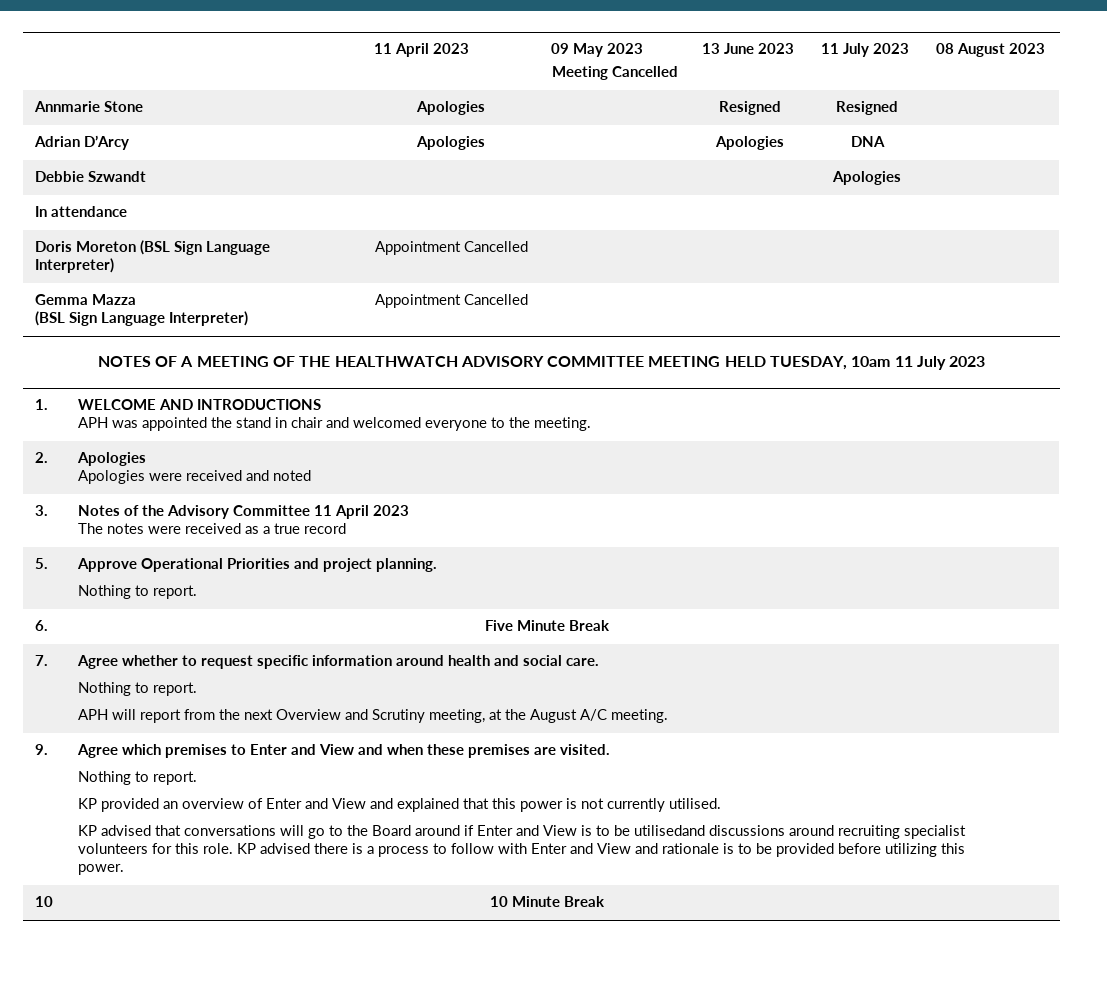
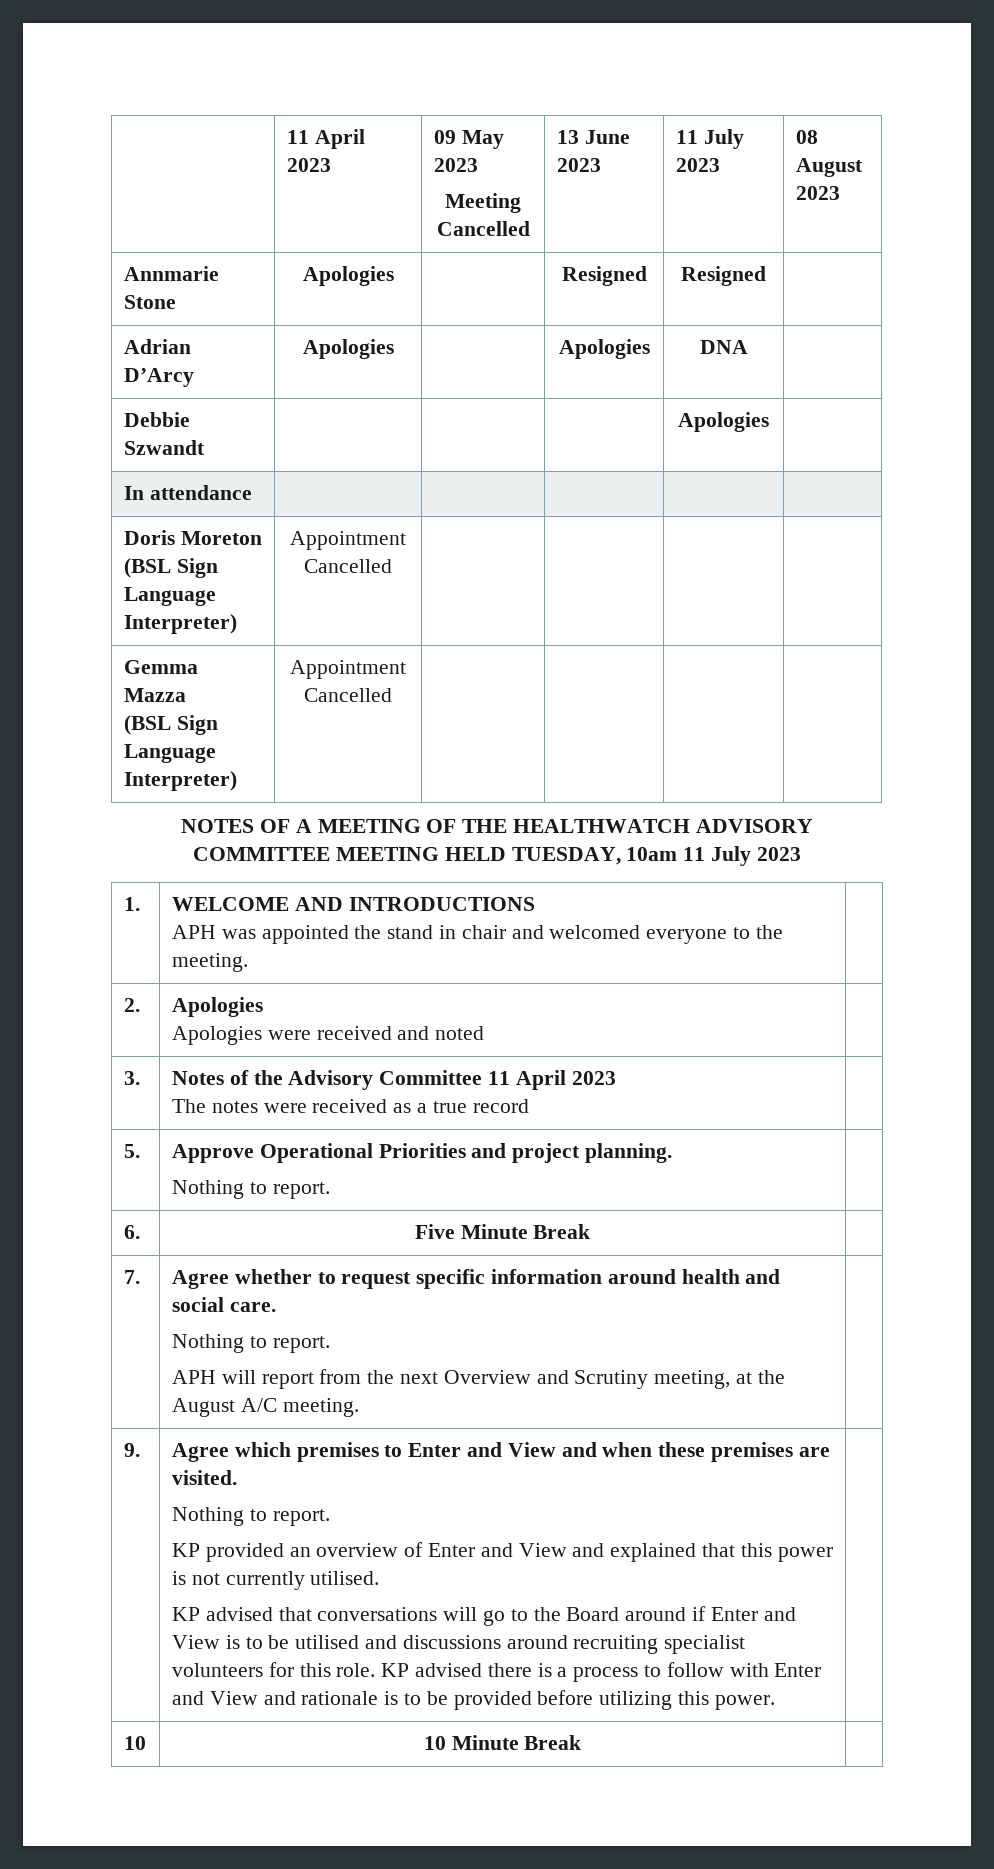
- KP advised that conversations will go to the Board around if Enter and View is to be utilisedand discussions around recruiting specialist volunteers for this role.
+ KP advised that conversations will go to the Board around if Enter and View is to be utilised and discussions around recruiting specialist volunteers for this role.

